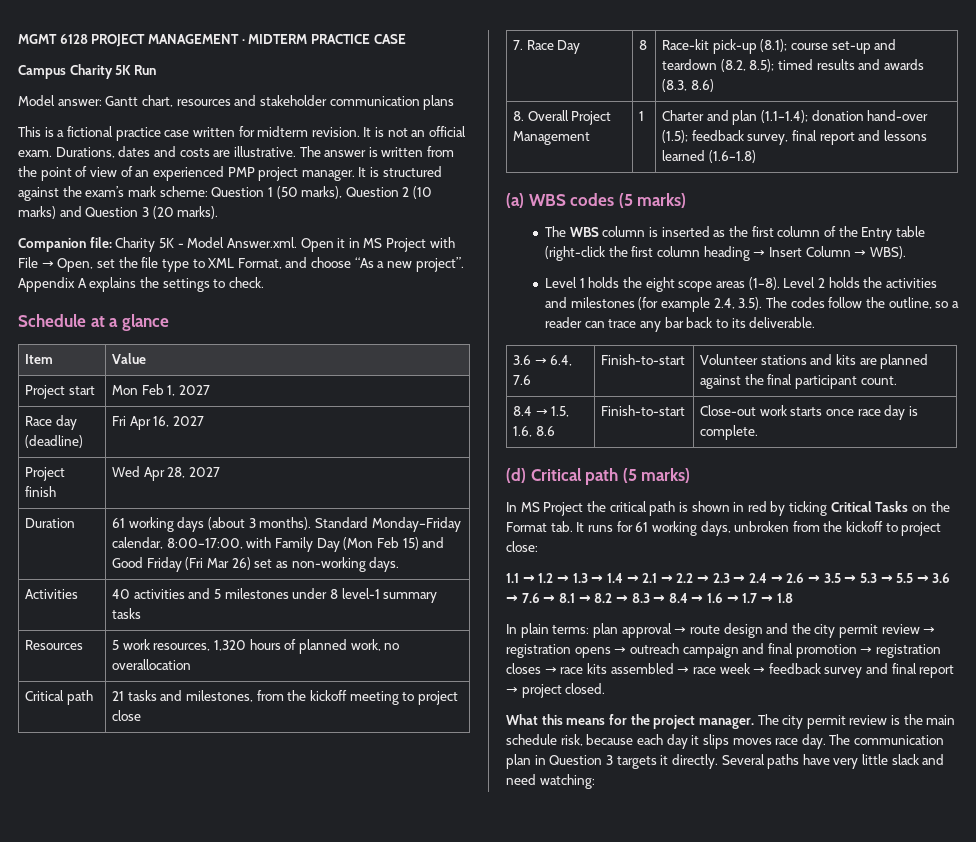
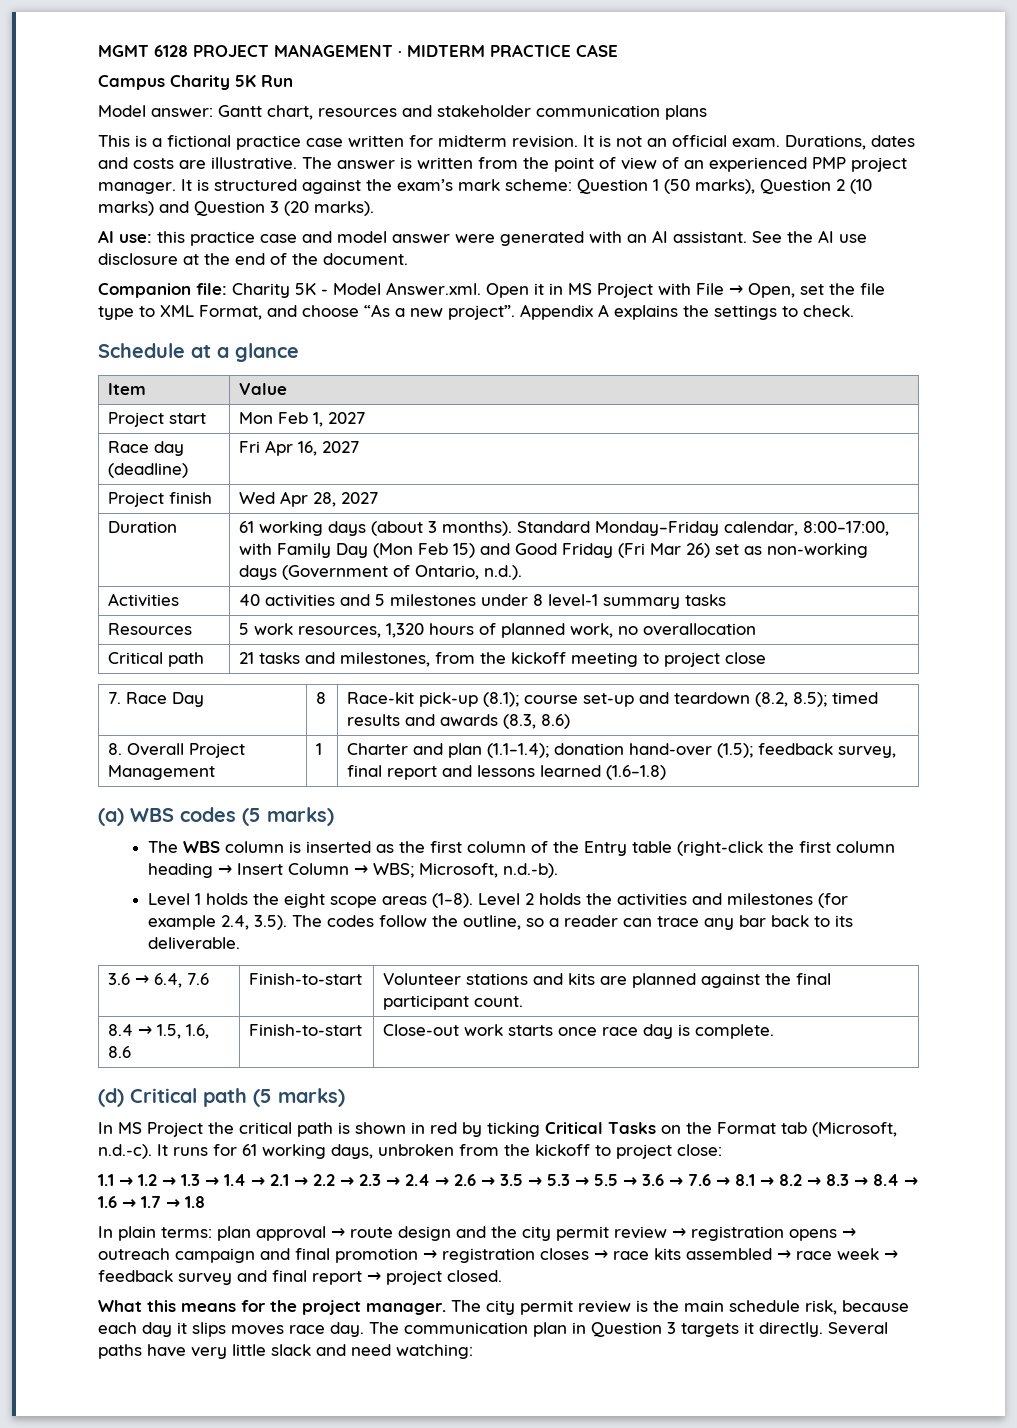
+ AI use: this practice case and model answer were generated with an AI assistant. See the AI use disclosure at the end of the document.
- Duration | 61 working days (about 3 months). Standard Monday–Friday calendar, 8:00–17:00, with Family Day (Mon Feb 15) and Good Friday (Fri Mar 26) set as non-working days.
+ Duration | 61 working days (about 3 months). Standard Monday–Friday calendar, 8:00–17:00, with Family Day (Mon Feb 15) and Good Friday (Fri Mar 26) set as non-working days (Government of Ontario, n.d.).
- The WBS column is inserted as the first column of the Entry table (right-click the first column heading → Insert Column → WBS).
+ The WBS column is inserted as the first column of the Entry table (right-click the first column heading → Insert Column → WBS; Microsoft, n.d.-b).
- In MS Project the critical path is shown in red by ticking Critical Tasks on the Format tab. It runs for 61 working days, unbroken from the kickoff to project close:
+ In MS Project the critical path is shown in red by ticking Critical Tasks on the Format tab (Microsoft, n.d.-c). It runs for 61 working days, unbroken from the kickoff to project close:

